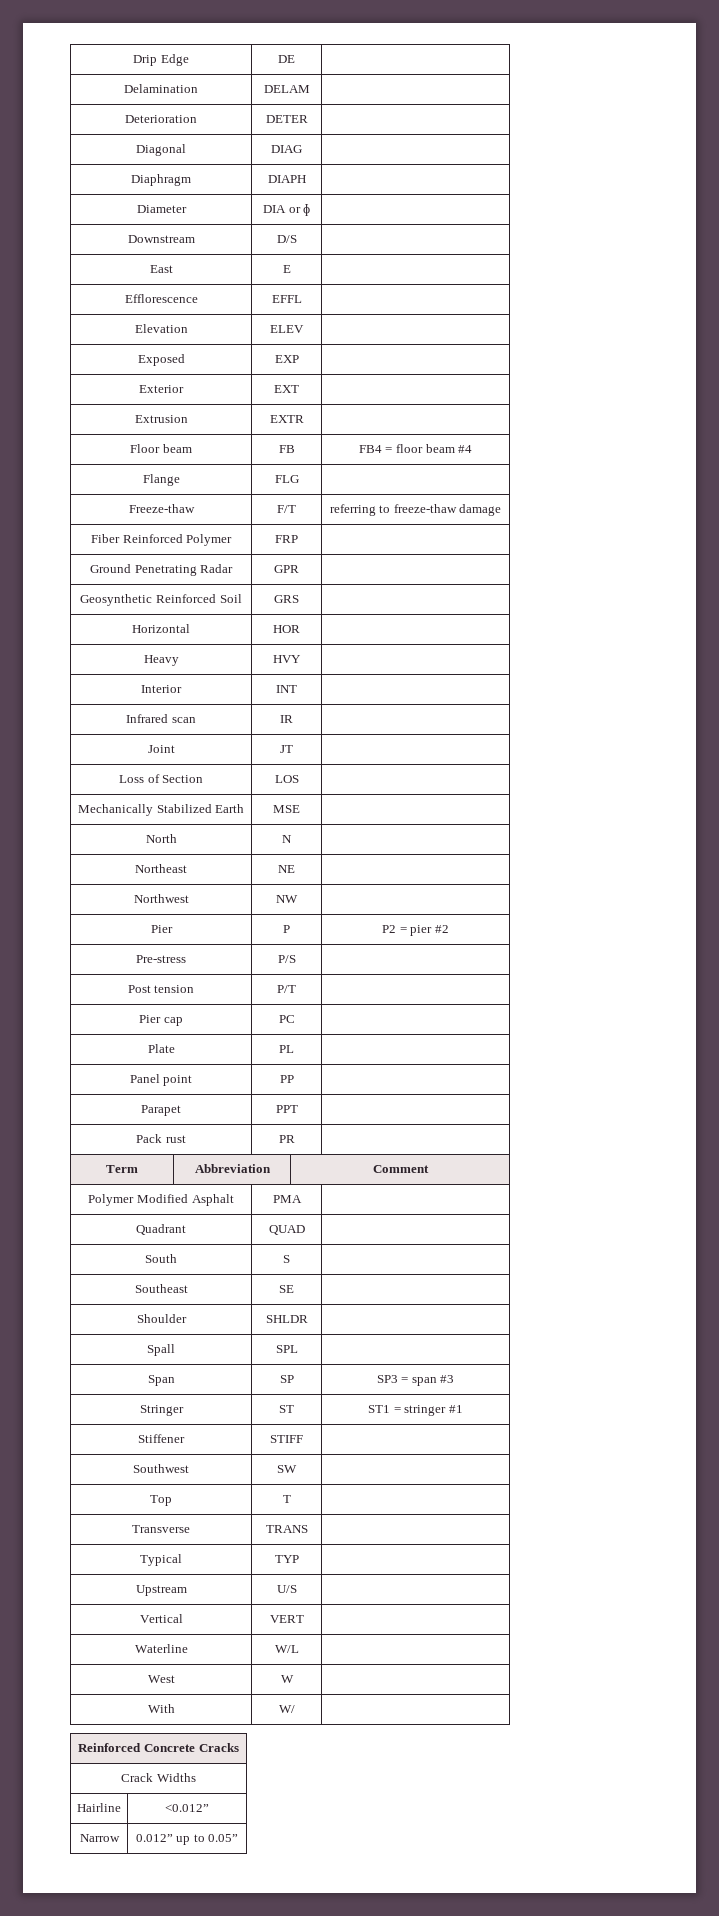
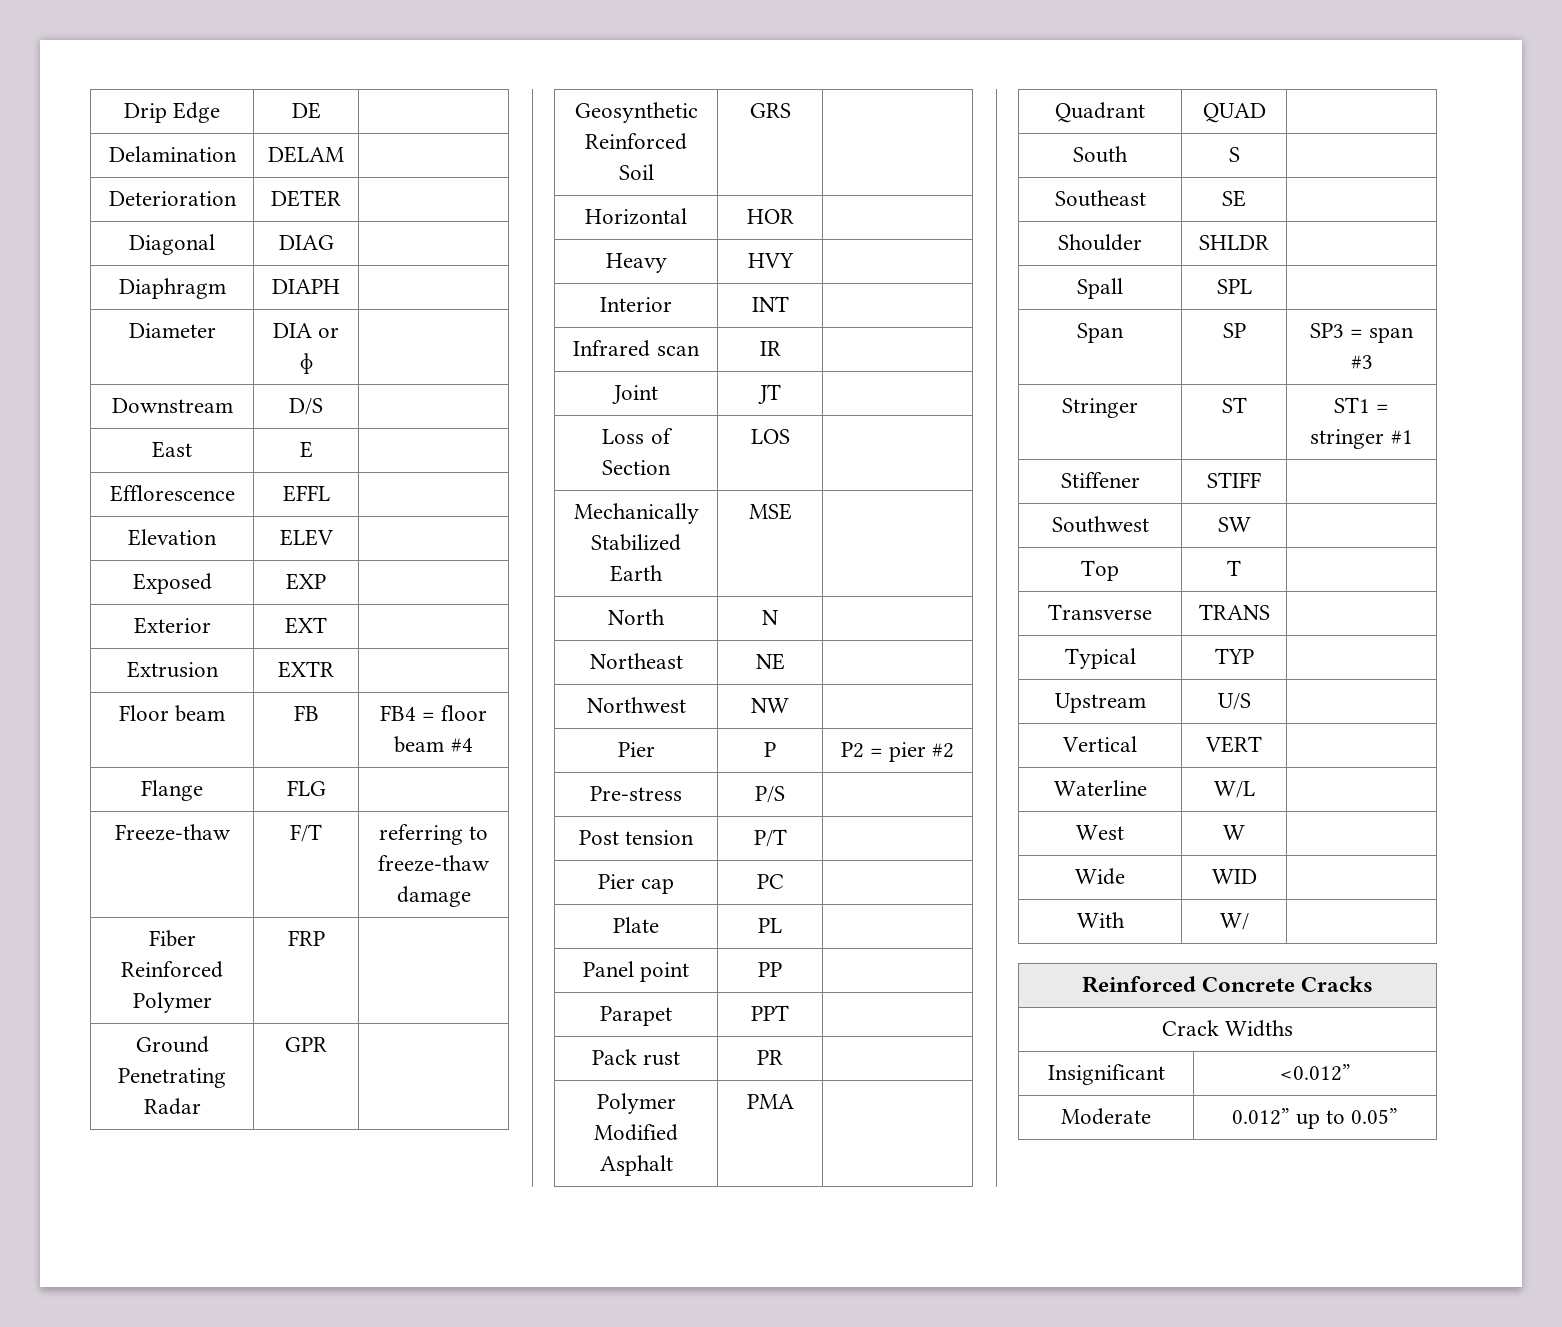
- Term | Abbreviation | Comment
+ Wide | WID |
- Hairline | <0.012”
+ Insignificant | <0.012”
- Narrow | 0.012” up to 0.05”
+ Moderate | 0.012” up to 0.05”

